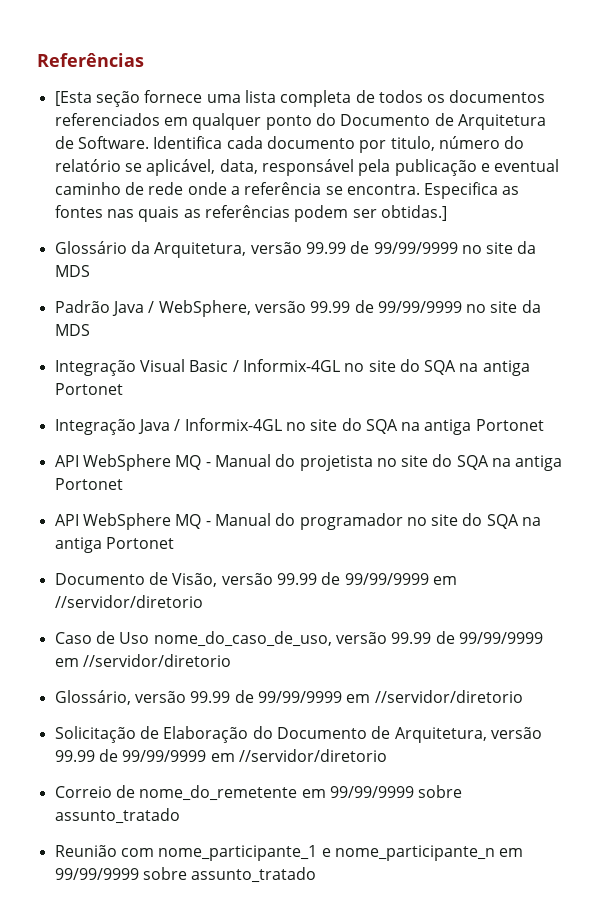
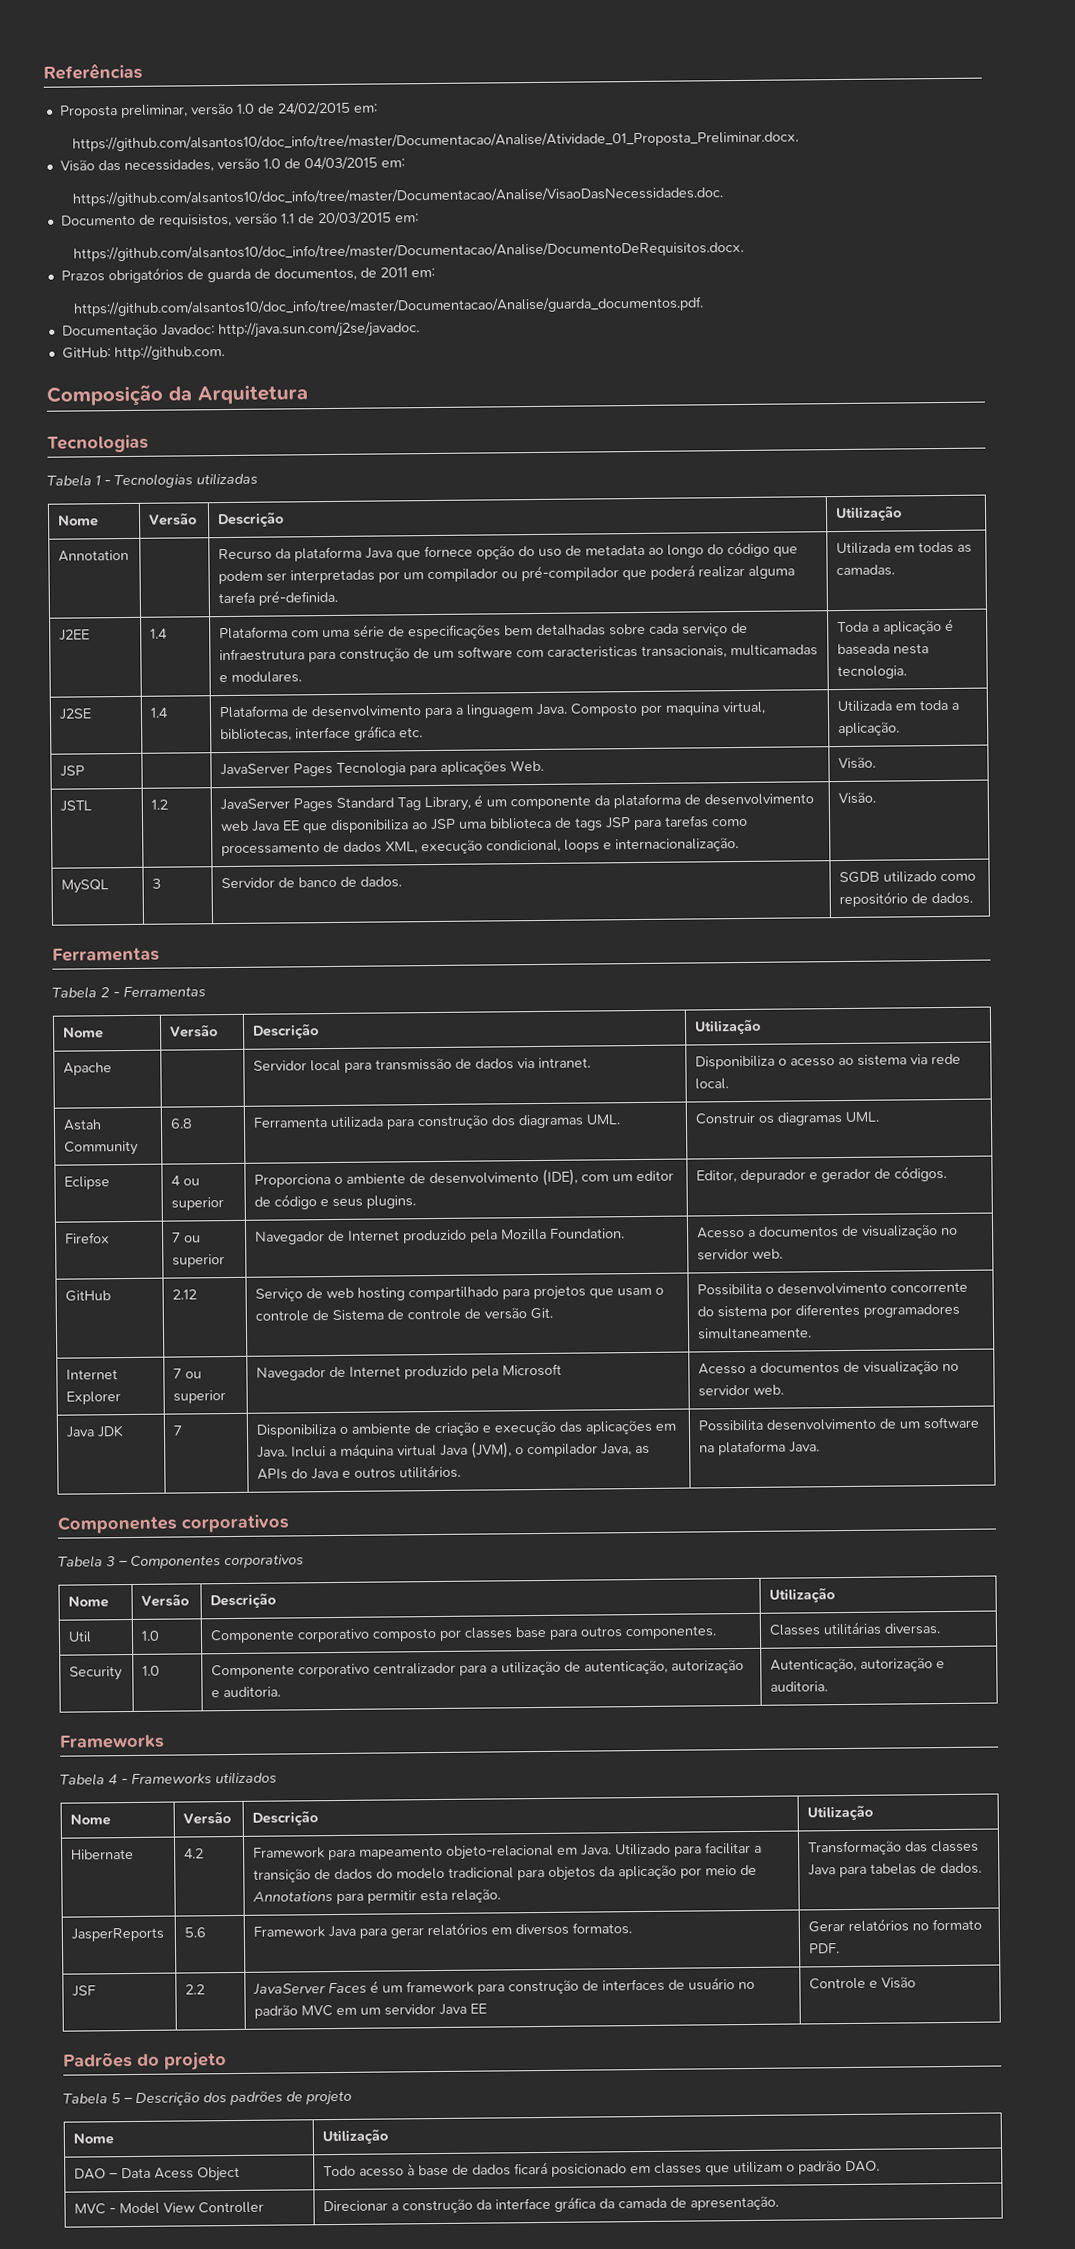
- [Esta seção fornece uma lista completa de todos os documentos referenciados em qualquer ponto do Documento de Arquitetura de Software. Identifica cada documento por titulo, número do relatório se aplicável, data, responsável pela publicação e eventual caminho de rede onde a referência se encontra. Especifica as fontes nas quais as referências podem ser obtidas.]
- Glossário da Arquitetura, versão 99.99 de 99/99/9999 no site da MDS
- Padrão Java / WebSphere, versão 99.99 de 99/99/9999 no site da MDS
- Integração Visual Basic / Informix-4GL no site do SQA na antiga Portonet
- Integração Java / Informix-4GL no site do SQA na antiga Portonet
- API WebSphere MQ - Manual do projetista no site do SQA na antiga Portonet
- API WebSphere MQ - Manual do programador no site do SQA na antiga Portonet
- Documento de Visão, versão 99.99 de 99/99/9999 em //servidor/diretorio
- Caso de Uso nome_do_caso_de_uso, versão 99.99 de 99/99/9999 em //servidor/diretorio
- Glossário, versão 99.99 de 99/99/9999 em //servidor/diretorio
- Solicitação de Elaboração do Documento de Arquitetura, versão 99.99 de 99/99/9999 em //servidor/diretorio
- Correio de nome_do_remetente em 99/99/9999 sobre assunto_tratado
- Reunião com nome_participante_1 e nome_participante_n em 99/99/9999 sobre assunto_tratado
+ Proposta preliminar, versão 1.0 de 24/02/2015 em:
+ https://github.com/alsantos10/doc_info/tree/master/Documentacao/Analise/Atividade_01_Proposta_Preliminar.docx.
+ Visão das necessidades, versão 1.0 de 04/03/2015 em:
+ https://github.com/alsantos10/doc_info/tree/master/Documentacao/Analise/VisaoDasNecessidades.doc.
+ Documento de requisistos, versão 1.1 de 20/03/2015 em:
+ https://github.com/alsantos10/doc_info/tree/master/Documentacao/Analise/DocumentoDeRequisitos.docx.
+ Prazos obrigatórios de guarda de documentos, de 2011 em:
+ https://github.com/alsantos10/doc_info/tree/master/Documentacao/Analise/guarda_documentos.pdf.
+ Documentação Javadoc: http://java.sun.com/j2se/javadoc.
+ GitHub: http://github.com.
+ Composição da Arquitetura
+ Tecnologias
+ Tabela 1 - Tecnologias utilizadas
+ Nome | Versão | Descrição | Utilização
+ Annotation | | Recurso da plataforma Java que fornece opção do uso de metadata ao longo do código que podem ser interpretadas por um compilador ou pré-compilador que poderá realizar alguma tarefa pré-definida. | Utilizada em todas as camadas.
+ J2EE | 1.4 | Plataforma com uma série de especificações bem detalhadas sobre cada serviço de infraestrutura para construção de um software com caracteristicas transacionais, multicamadas e modulares. | Toda a aplicação é baseada nesta tecnologia.
+ J2SE | 1.4 | Plataforma de desenvolvimento para a linguagem Java. Composto por maquina virtual, bibliotecas, interface gráfica etc. | Utilizada em toda a aplicação.
+ JSP | | JavaServer Pages Tecnologia para aplicações Web. | Visão.
+ JSTL | 1.2 | JavaServer Pages Standard Tag Library, é um componente da plataforma de desenvolvimento web Java EE que disponibiliza ao JSP uma biblioteca de tags JSP para tarefas como processamento de dados XML, execução condicional, loops e internacionalização. | Visão.
+ MySQL | 3 | Servidor de banco de dados. | SGDB utilizado como repositório de dados.
+ Ferramentas
+ Tabela 2 - Ferramentas
+ Nome | Versão | Descrição | Utilização
+ Apache | | Servidor local para transmissão de dados via intranet. | Disponibiliza o acesso ao sistema via rede local.
+ Astah Community | 6.8 | Ferramenta utilizada para construção dos diagramas UML. | Construir os diagramas UML.
+ Eclipse | 4 ou superior | Proporciona o ambiente de desenvolvimento (IDE), com um editor de código e seus plugins. | Editor, depurador e gerador de códigos.
+ Firefox | 7 ou superior | Navegador de Internet produzido pela Mozilla Foundation. | Acesso a documentos de visualização no servidor web.
+ GitHub | 2.12 | Serviço de web hosting compartilhado para projetos que usam o controle de Sistema de controle de versão Git. | Possibilita o desenvolvimento concorrente do sistema por diferentes programadores simultaneamente.
+ Internet Explorer | 7 ou superior | Navegador de Internet produzido pela Microsoft | Acesso a documentos de visualização no servidor web.
+ Java JDK | 7 | Disponibiliza o ambiente de criação e execução das aplicações em Java. Inclui a máquina virtual Java (JVM), o compilador Java, as APIs do Java e outros utilitários. | Possibilita desenvolvimento de um software na plataforma Java.
+ Componentes corporativos
+ Tabela 3 – Componentes corporativos
+ Nome | Versão | Descrição | Utilização
+ Util | 1.0 | Componente corporativo composto por classes base para outros componentes. | Classes utilitárias diversas.
+ Security | 1.0 | Componente corporativo centralizador para a utilização de autenticação, autorização e auditoria. | Autenticação, autorização e auditoria.
+ Frameworks
+ Tabela 4 - Frameworks utilizados
+ Nome | Versão | Descrição | Utilização
+ Hibernate | 4.2 | Framework para mapeamento objeto-relacional em Java. Utilizado para facilitar a transição de dados do modelo tradicional para objetos da aplicação por meio de Annotations para permitir esta relação. | Transformação das classes Java para tabelas de dados.
+ JasperReports | 5.6 | Framework Java para gerar relatórios em diversos formatos. | Gerar relatórios no formato PDF.
+ JSF | 2.2 | JavaServer Faces é um framework para construção de interfaces de usuário no padrão MVC em um servidor Java EE | Controle e Visão
+ Padrões do projeto
+ Tabela 5 – Descrição dos padrões de projeto
+ Nome | Utilização
+ DAO – Data Acess Object | Todo acesso à base de dados ficará posicionado em classes que utilizam o padrão DAO.
+ MVC - Model View Controller | Direcionar a construção da interface gráfica da camada de apresentação.

